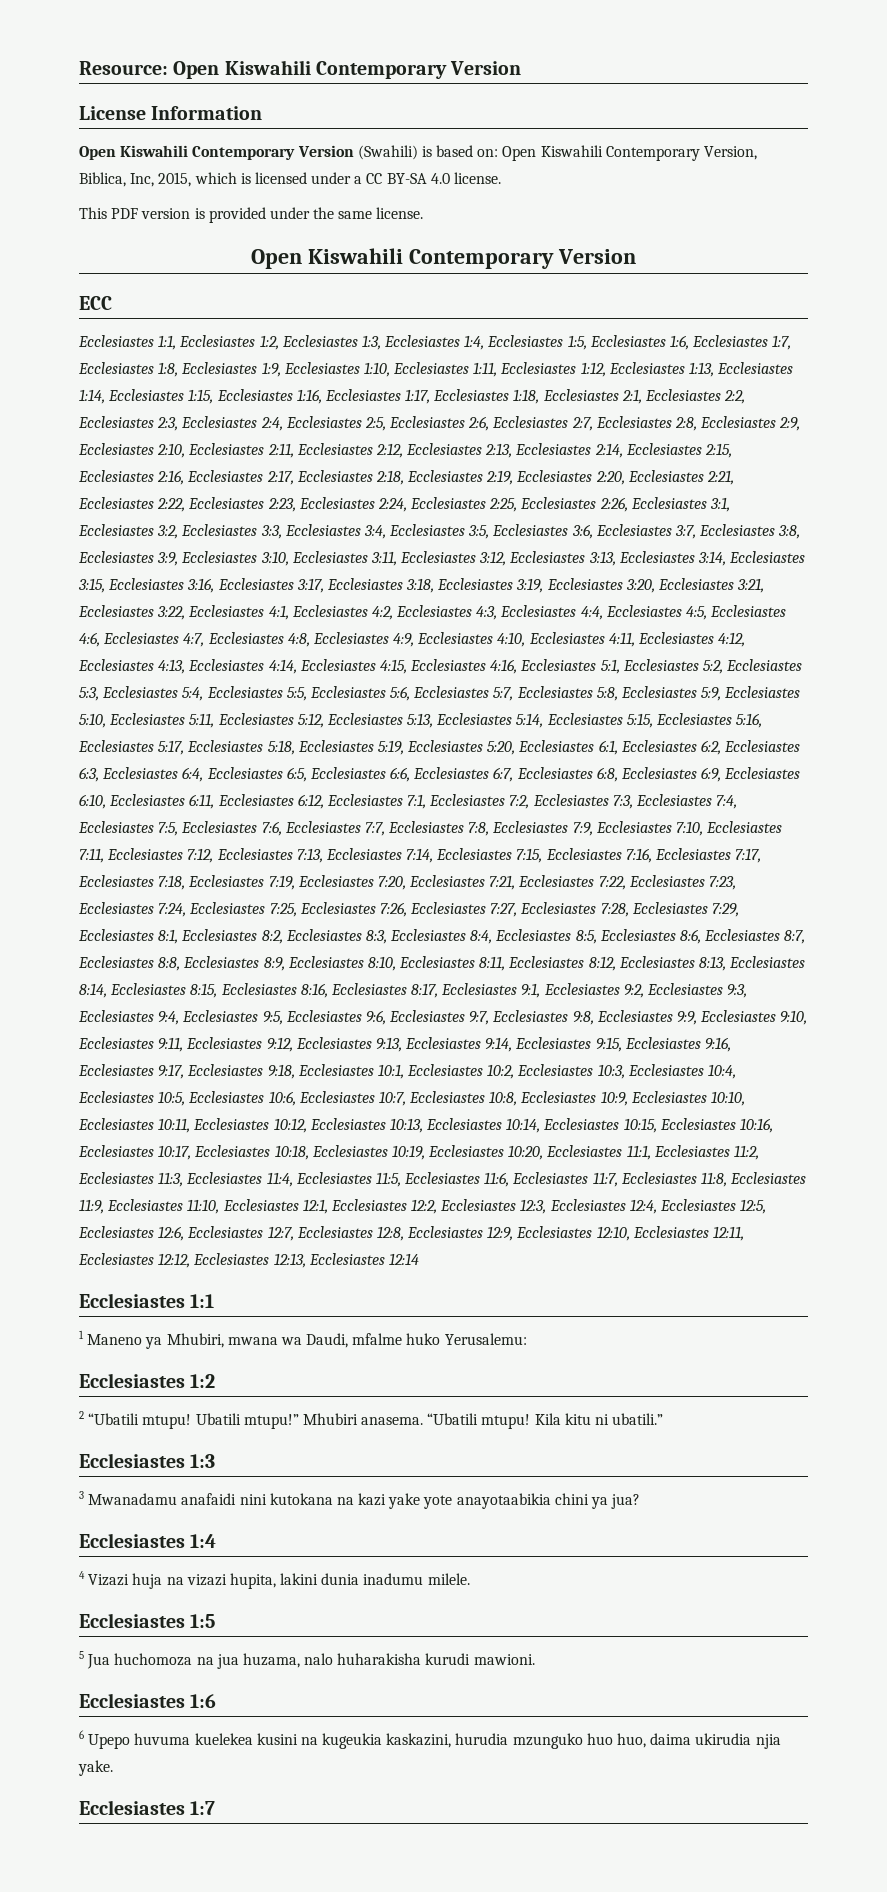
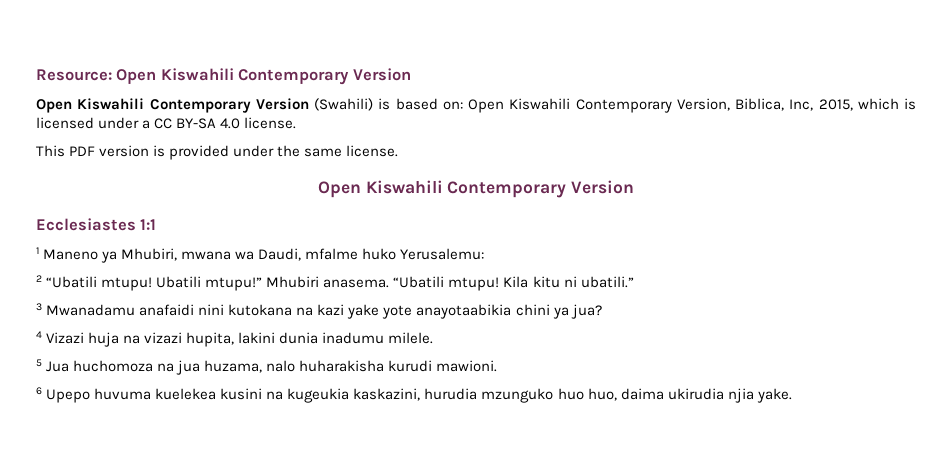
- License Information
- ECC
- Ecclesiastes 1:1, Ecclesiastes 1:2, Ecclesiastes 1:3, Ecclesiastes 1:4, Ecclesiastes 1:5, Ecclesiastes 1:6, Ecclesiastes 1:7, Ecclesiastes 1:8, Ecclesiastes 1:9, Ecclesiastes 1:10, Ecclesiastes 1:11, Ecclesiastes 1:12, Ecclesiastes 1:13, Ecclesiastes 1:14, Ecclesiastes 1:15, Ecclesiastes 1:16, Ecclesiastes 1:17, Ecclesiastes 1:18, Ecclesiastes 2:1, Ecclesiastes 2:2, Ecclesiastes 2:3, Ecclesiastes 2:4, Ecclesiastes 2:5, Ecclesiastes 2:6, Ecclesiastes 2:7, Ecclesiastes 2:8, Ecclesiastes 2:9, Ecclesiastes 2:10, Ecclesiastes 2:11, Ecclesiastes 2:12, Ecclesiastes 2:13, Ecclesiastes 2:14, Ecclesiastes 2:15, Ecclesiastes 2:16, Ecclesiastes 2:17, Ecclesiastes 2:18, Ecclesiastes 2:19, Ecclesiastes 2:20, Ecclesiastes 2:21, Ecclesiastes 2:22, Ecclesiastes 2:23, Ecclesiastes 2:24, Ecclesiastes 2:25, Ecclesiastes 2:26, Ecclesiastes 3:1, Ecclesiastes 3:2, Ecclesiastes 3:3, Ecclesiastes 3:4, Ecclesiastes 3:5, Ecclesiastes 3:6, Ecclesiastes 3:7, Ecclesiastes 3:8, Ecclesiastes 3:9, Ecclesiastes 3:10, Ecclesiastes 3:11, Ecclesiastes 3:12, Ecclesiastes 3:13, Ecclesiastes 3:14, Ecclesiastes 3:15, Ecclesiastes 3:16, Ecclesiastes 3:17, Ecclesiastes 3:18, Ecclesiastes 3:19, Ecclesiastes 3:20, Ecclesiastes 3:21, Ecclesiastes 3:22, Ecclesiastes 4:1, Ecclesiastes 4:2, Ecclesiastes 4:3, Ecclesiastes 4:4, Ecclesiastes 4:5, Ecclesiastes 4:6, Ecclesiastes 4:7, Ecclesiastes 4:8, Ecclesiastes 4:9, Ecclesiastes 4:10, Ecclesiastes 4:11, Ecclesiastes 4:12, Ecclesiastes 4:13, Ecclesiastes 4:14, Ecclesiastes 4:15, Ecclesiastes 4:16, Ecclesiastes 5:1, Ecclesiastes 5:2, Ecclesiastes 5:3, Ecclesiastes 5:4, Ecclesiastes 5:5, Ecclesiastes 5:6, Ecclesiastes 5:7, Ecclesiastes 5:8, Ecclesiastes 5:9, Ecclesiastes 5:10, Ecclesiastes 5:11, Ecclesiastes 5:12, Ecclesiastes 5:13, Ecclesiastes 5:14, Ecclesiastes 5:15, Ecclesiastes 5:16, Ecclesiastes 5:17, Ecclesiastes 5:18, Ecclesiastes 5:19, Ecclesiastes 5:20, Ecclesiastes 6:1, Ecclesiastes 6:2, Ecclesiastes 6:3, Ecclesiastes 6:4, Ecclesiastes 6:5, Ecclesiastes 6:6, Ecclesiastes 6:7, Ecclesiastes 6:8, Ecclesiastes 6:9, Ecclesiastes 6:10, Ecclesiastes 6:11, Ecclesiastes 6:12, Ecclesiastes 7:1, Ecclesiastes 7:2, Ecclesiastes 7:3, Ecclesiastes 7:4, Ecclesiastes 7:5, Ecclesiastes 7:6, Ecclesiastes 7:7, Ecclesiastes 7:8, Ecclesiastes 7:9, Ecclesiastes 7:10, Ecclesiastes 7:11, Ecclesiastes 7:12, Ecclesiastes 7:13, Ecclesiastes 7:14, Ecclesiastes 7:15, Ecclesiastes 7:16, Ecclesiastes 7:17, Ecclesiastes 7:18, Ecclesiastes 7:19, Ecclesiastes 7:20, Ecclesiastes 7:21, Ecclesiastes 7:22, Ecclesiastes 7:23, Ecclesiastes 7:24, Ecclesiastes 7:25, Ecclesiastes 7:26, Ecclesiastes 7:27, Ecclesiastes 7:28, Ecclesiastes 7:29, Ecclesiastes 8:1, Ecclesiastes 8:2, Ecclesiastes 8:3, Ecclesiastes 8:4, Ecclesiastes 8:5, Ecclesiastes 8:6, Ecclesiastes 8:7, Ecclesiastes 8:8, Ecclesiastes 8:9, Ecclesiastes 8:10, Ecclesiastes 8:11, Ecclesiastes 8:12, Ecclesiastes 8:13, Ecclesiastes 8:14, Ecclesiastes 8:15, Ecclesiastes 8:16, Ecclesiastes 8:17, Ecclesiastes 9:1, Ecclesiastes 9:2, Ecclesiastes 9:3, Ecclesiastes 9:4, Ecclesiastes 9:5, Ecclesiastes 9:6, Ecclesiastes 9:7, Ecclesiastes 9:8, Ecclesiastes 9:9, Ecclesiastes 9:10, Ecclesiastes 9:11, Ecclesiastes 9:12, Ecclesiastes 9:13, Ecclesiastes 9:14, Ecclesiastes 9:15, Ecclesiastes 9:16, Ecclesiastes 9:17, Ecclesiastes 9:18, Ecclesiastes 10:1, Ecclesiastes 10:2, Ecclesiastes 10:3, Ecclesiastes 10:4, Ecclesiastes 10:5, Ecclesiastes 10:6, Ecclesiastes 10:7, Ecclesiastes 10:8, Ecclesiastes 10:9, Ecclesiastes 10:10, Ecclesiastes 10:11, Ecclesiastes 10:12, Ecclesiastes 10:13, Ecclesiastes 10:14, Ecclesiastes 10:15, Ecclesiastes 10:16, Ecclesiastes 10:17, Ecclesiastes 10:18, Ecclesiastes 10:19, Ecclesiastes 10:20, Ecclesiastes 11:1, Ecclesiastes 11:2, Ecclesiastes 11:3, Ecclesiastes 11:4, Ecclesiastes 11:5, Ecclesiastes 11:6, Ecclesiastes 11:7, Ecclesiastes 11:8, Ecclesiastes 11:9, Ecclesiastes 11:10, Ecclesiastes 12:1, Ecclesiastes 12:2, Ecclesiastes 12:3, Ecclesiastes 12:4, Ecclesiastes 12:5, Ecclesiastes 12:6, Ecclesiastes 12:7, Ecclesiastes 12:8, Ecclesiastes 12:9, Ecclesiastes 12:10, Ecclesiastes 12:11, Ecclesiastes 12:12, Ecclesiastes 12:13, Ecclesiastes 12:14
- Ecclesiastes 1:2
- Ecclesiastes 1:3
- Ecclesiastes 1:4
- Ecclesiastes 1:5
- Ecclesiastes 1:6
- Ecclesiastes 1:7

